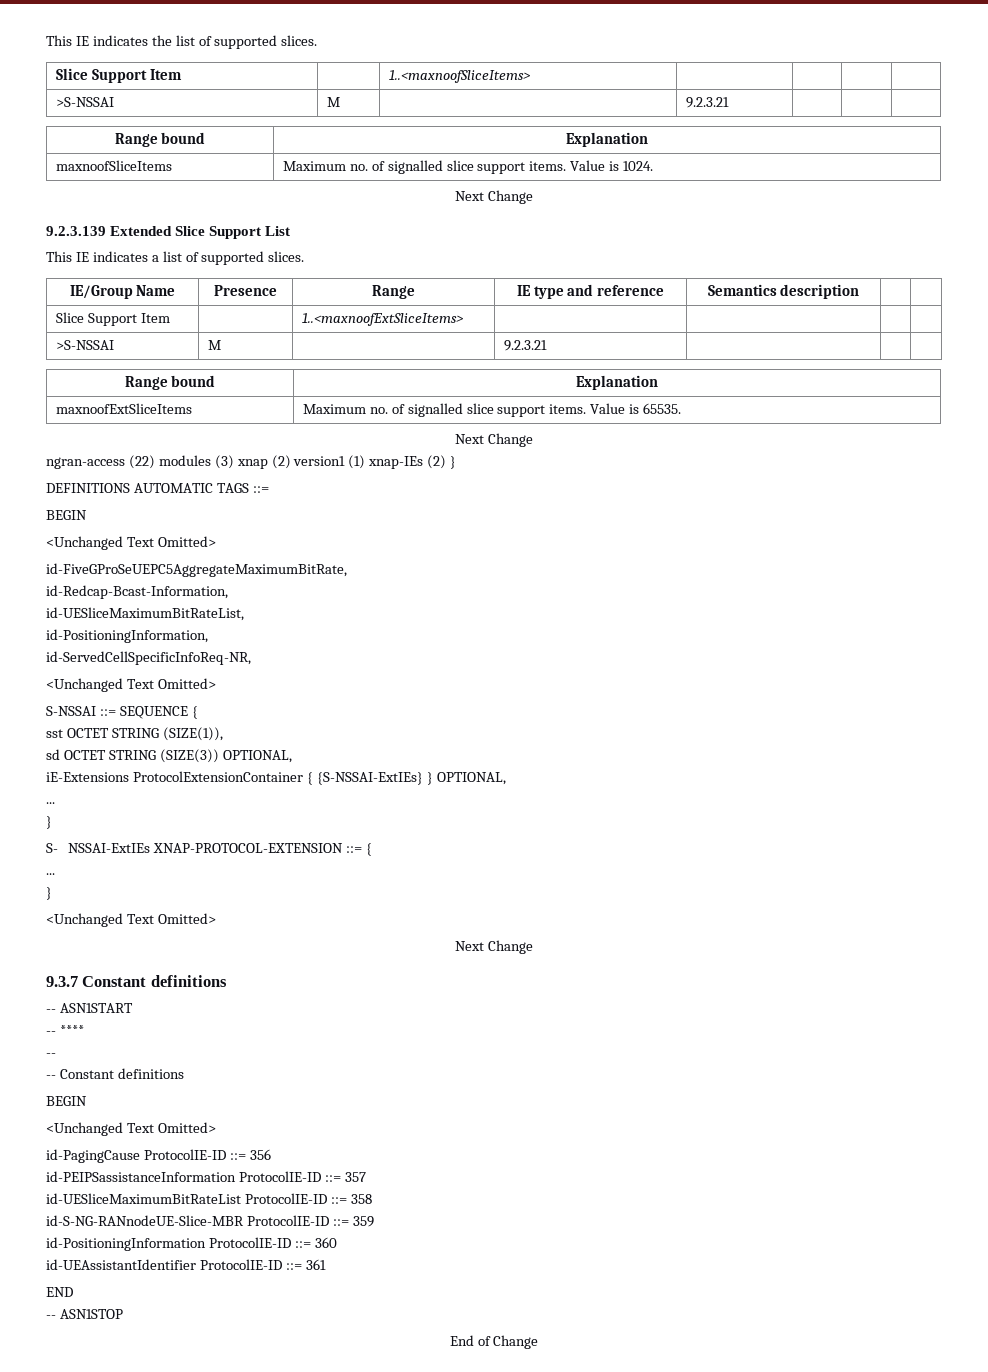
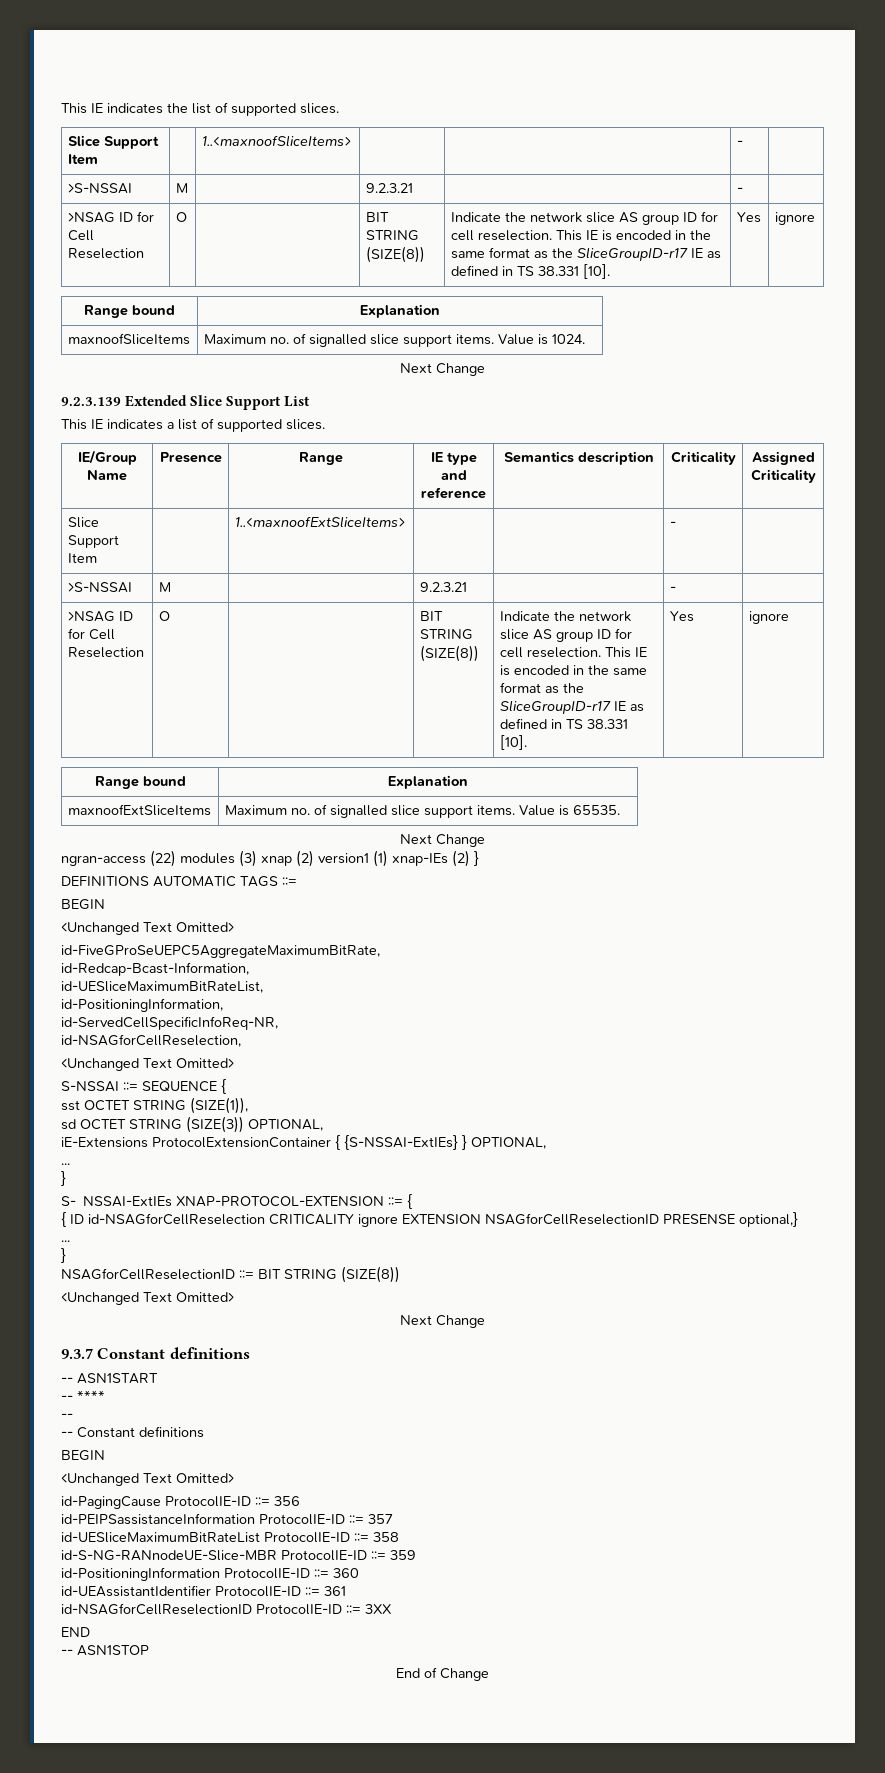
- Slice Support Item | | 1..<maxnoofSliceItems> | | | |
- >S-NSSAI | M | | 9.2.3.21 | | |
+ Slice Support Item | | 1..<maxnoofSliceItems> | | | - |
+ >S-NSSAI | M | | 9.2.3.21 | | - |
+ >NSAG ID for Cell Reselection | O | | BIT STRING (SIZE(8)) | Indicate the network slice AS group ID for cell reselection. This IE is encoded in the same format as the SliceGroupID-r17 IE as defined in TS 38.331 [10]. | Yes | ignore
- IE/Group Name | Presence | Range | IE type and reference | Semantics description | |
+ IE/Group Name | Presence | Range | IE type and reference | Semantics description | Criticality | Assigned Criticality
- Slice Support Item | | 1..<maxnoofExtSliceItems> | | | |
- >S-NSSAI | M | | 9.2.3.21 | | |
+ Slice Support Item | | 1..<maxnoofExtSliceItems> | | | - |
+ >S-NSSAI | M | | 9.2.3.21 | | - |
+ >NSAG ID for Cell Reselection | O | | BIT STRING (SIZE(8)) | Indicate the network slice AS group ID for cell reselection. This IE is encoded in the same format as the SliceGroupID-r17 IE as defined in TS 38.331 [10]. | Yes | ignore
+ id-NSAGforCellReselection,
  S- NSSAI-ExtIEs XNAP-PROTOCOL-EXTENSION ::= {
+ { ID id-NSAGforCellReselection CRITICALITY ignore EXTENSION NSAGforCellReselectionID PRESENSE optional,}
  ...
  }
+ NSAGforCellReselectionID ::= BIT STRING (SIZE(8))
+ id-NSAGforCellReselectionID ProtocolIE-ID ::= 3XX

